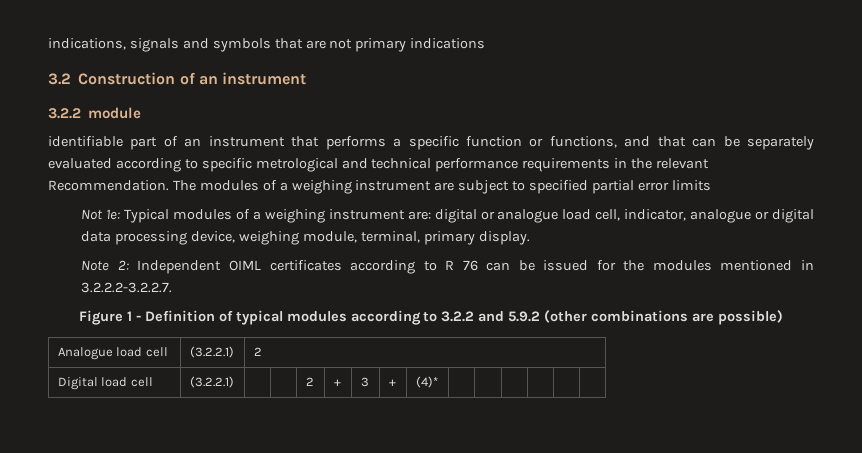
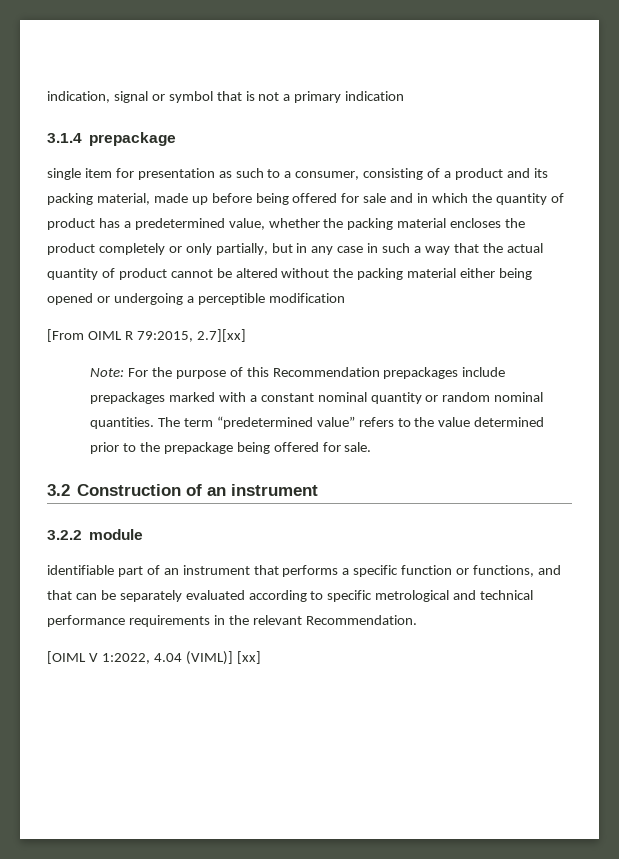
- indications, signals and symbols that are not primary indications
+ indication, signal or symbol that is not a primary indication
+ 3.1.4 prepackage
+ single item for presentation as such to a consumer, consisting of a product and its packing material, made up before being offered for sale and in which the quantity of product has a predetermined value, whether the packing material encloses the product completely or only partially, but in any case in such a way that the actual quantity of product cannot be altered without the packing material either being opened or undergoing a perceptible modification
+ [From OIML R 79:2015, 2.7][xx]
+ Note: For the purpose of this Recommendation prepackages include prepackages marked with a constant nominal quantity or random nominal quantities. The term “predetermined value” refers to the value determined prior to the prepackage being offered for sale.
- identifiable part of an instrument that performs a specific function or functions, and that can be separately evaluated according to specific metrological and technical performance requirements in the relevant Recommendation. The modules of a weighing instrument are subject to specified partial error limits
- Not 1e: Typical modules of a weighing instrument are: digital or analogue load cell, indicator, analogue or digital data processing device, weighing module, terminal, primary display.
- Note 2: Independent OIML certificates according to R 76 can be issued for the modules mentioned in 3.2.2.2-3.2.2.7.
- Figure 1 - Definition of typical modules according to 3.2.2 and 5.9.2 (other combinations are possible)
- Analogue load cell | (3.2.2.1) | 2
- Digital load cell | (3.2.2.1) | | | 2 | + | 3 | + | (4)* | | | | | |
+ identifiable part of an instrument that performs a specific function or functions, and that can be separately evaluated according to specific metrological and technical performance requirements in the relevant Recommendation.
+ [OIML V 1:2022, 4.04 (VIML)] [xx]

